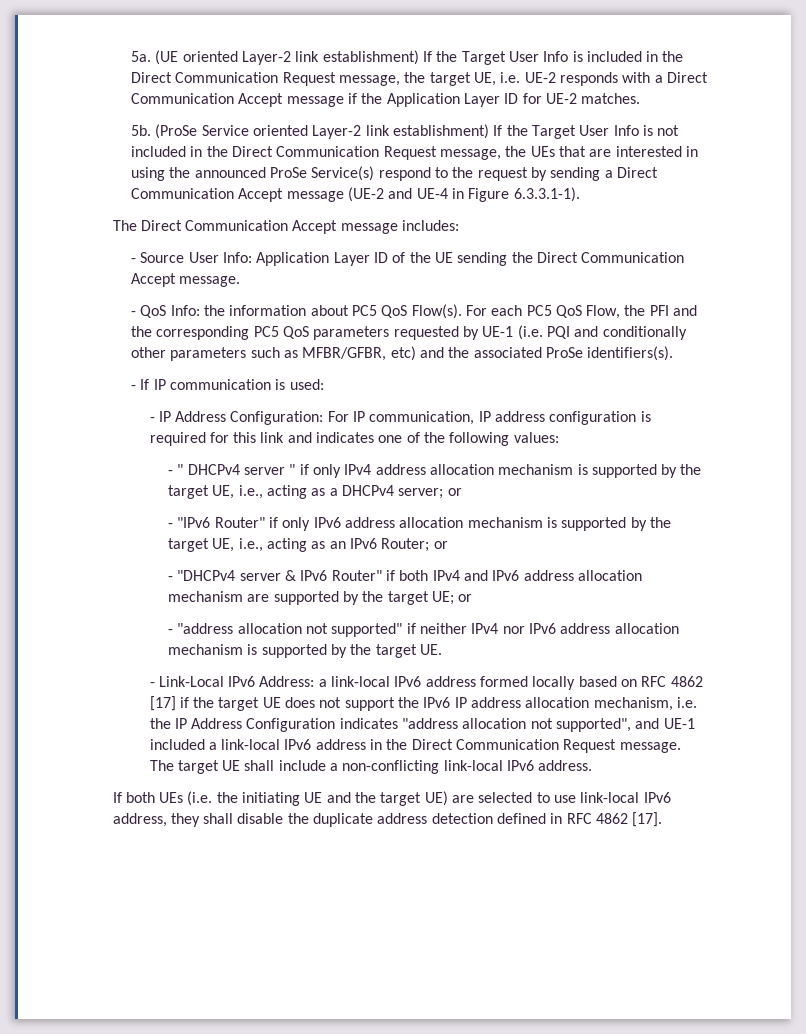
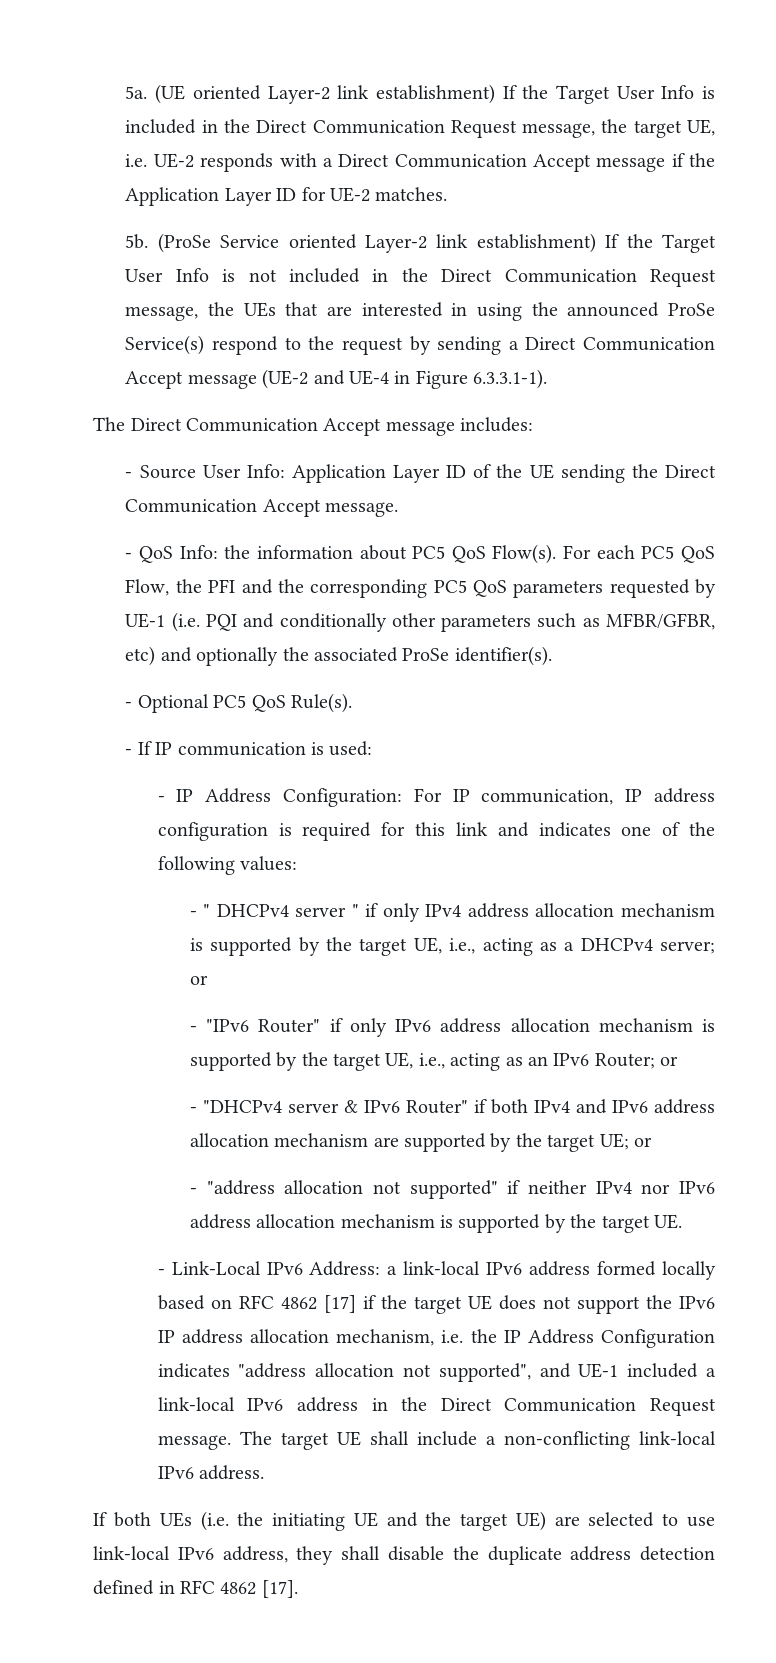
- For each PC5 QoS Flow, the PFI and the corresponding PC5 QoS parameters requested by UE-1 (i.e. PQI and conditionally other parameters such as MFBR/GFBR, etc) and the associated ProSe identifiers(s).
+ For each PC5 QoS Flow, the PFI and the corresponding PC5 QoS parameters requested by UE-1 (i.e. PQI and conditionally other parameters such as MFBR/GFBR, etc) and optionally the associated ProSe identifier(s).
+ - Optional PC5 QoS Rule(s).

